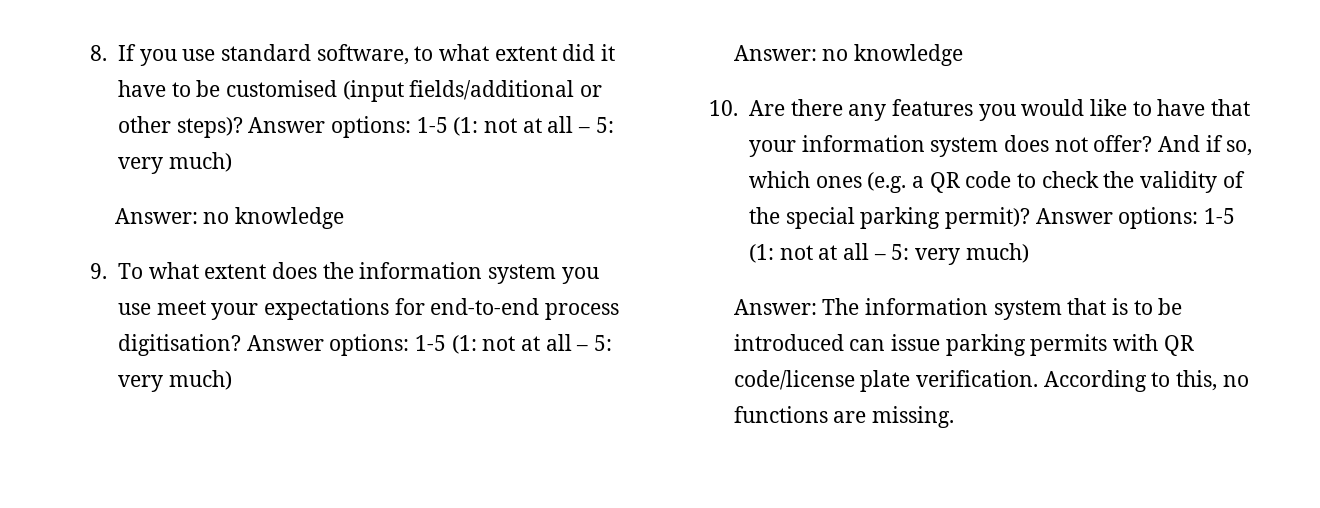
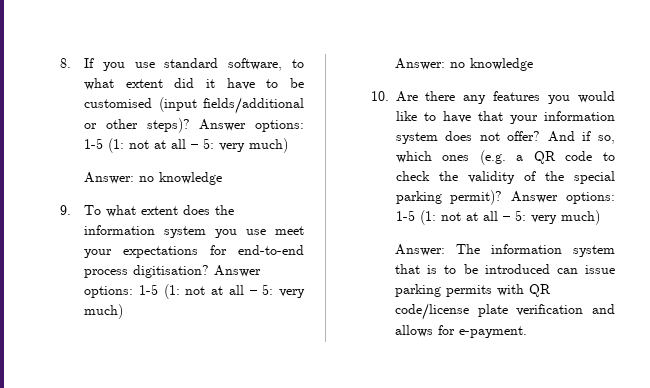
- Answer: The information system that is to be introduced can issue parking permits with QR code/license plate verification. According to this, no functions are missing.
+ Answer: The information system that is to be introduced can issue parking permits with QR code/license plate verification and allows for e-payment.

